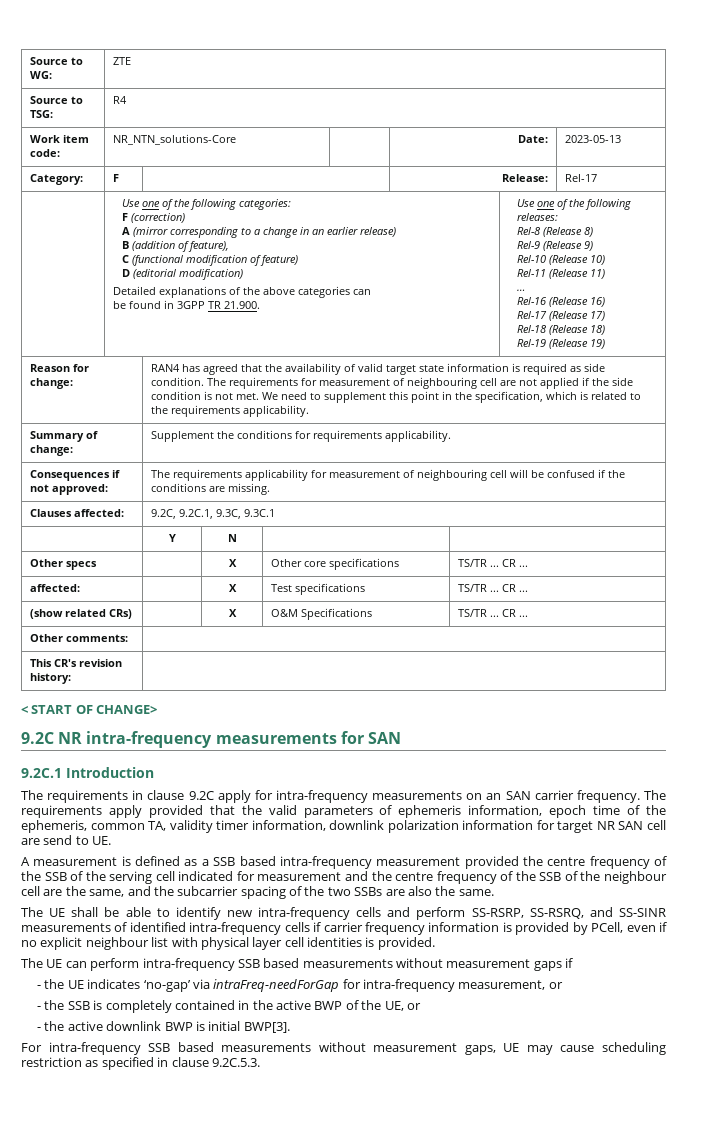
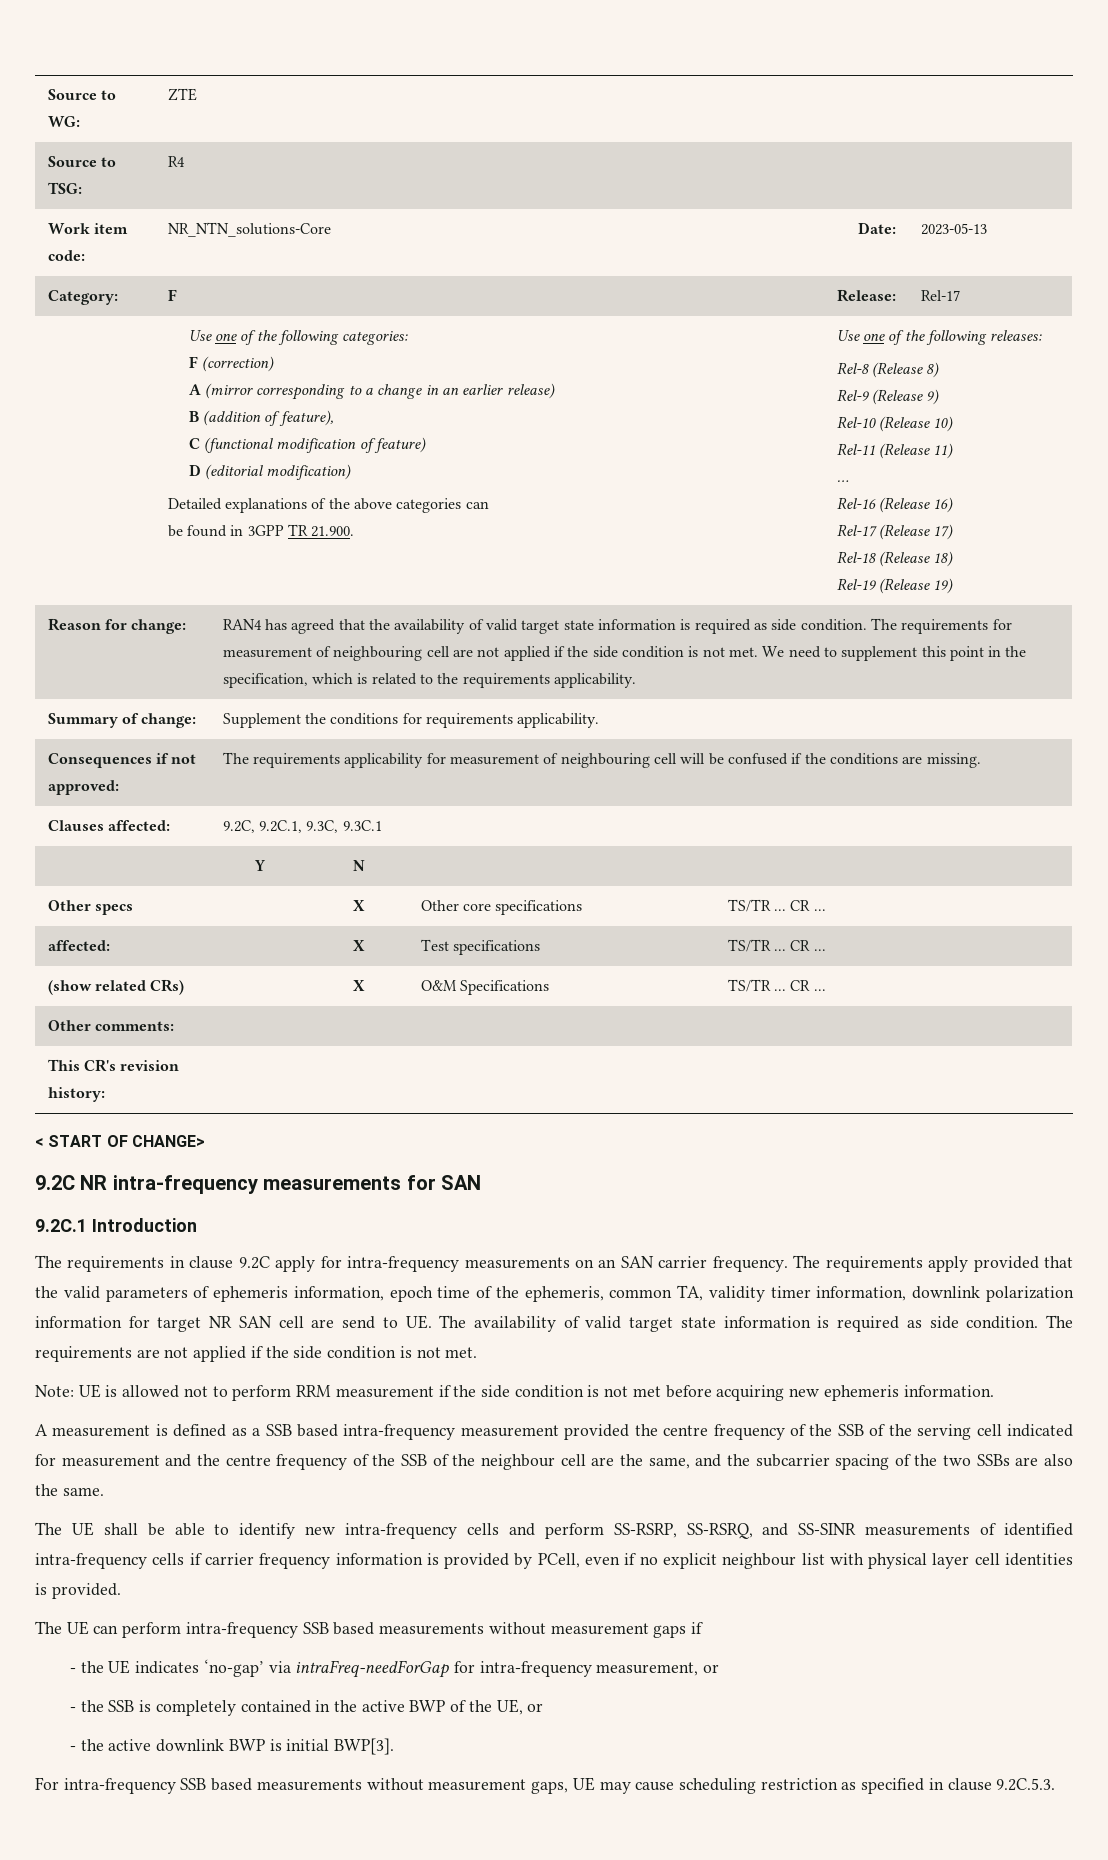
- The requirements apply provided that the valid parameters of ephemeris information, epoch time of the ephemeris, common TA, validity timer information, downlink polarization information for target NR SAN cell are send to UE.
+ The requirements apply provided that the valid parameters of ephemeris information, epoch time of the ephemeris, common TA, validity timer information, downlink polarization information for target NR SAN cell are send to UE. The availability of valid target state information is required as side condition. The requirements are not applied if the side condition is not met.
+ Note: UE is allowed not to perform RRM measurement if the side condition is not met before acquiring new ephemeris information.

